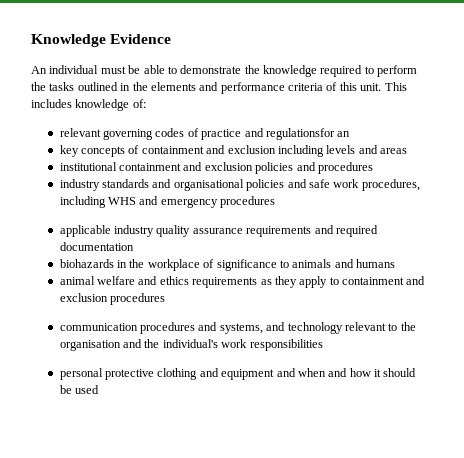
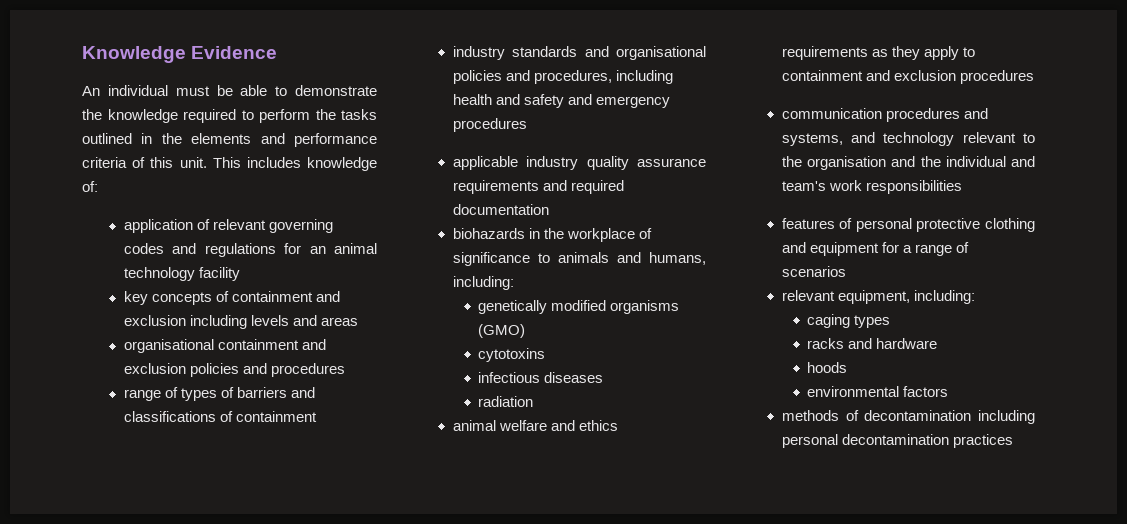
- relevant governing codes of practice and regulationsfor an
+ application of relevant governing codes and regulations for an animal technology facility
- institutional containment and exclusion policies and procedures
+ organisational containment and exclusion policies and procedures
+ range of types of barriers and classifications of containment
- industry standards and organisational policies and safe work procedures, including WHS and emergency procedures
+ industry standards and organisational policies and procedures, including health and safety and emergency procedures
- biohazards in the workplace of significance to animals and humans
+ biohazards in the workplace of significance to animals and humans, including:
+ genetically modified organisms (GMO)
+ cytotoxins
+ infectious diseases
+ radiation
- communication procedures and systems, and technology relevant to the organisation and the individual's work responsibilities
+ communication procedures and systems, and technology relevant to the organisation and the individual and team's work responsibilities
- personal protective clothing and equipment and when and how it should be used
+ features of personal protective clothing and equipment for a range of scenarios
+ relevant equipment, including:
+ caging types
+ racks and hardware
+ hoods
+ environmental factors
+ methods of decontamination including personal decontamination practices

